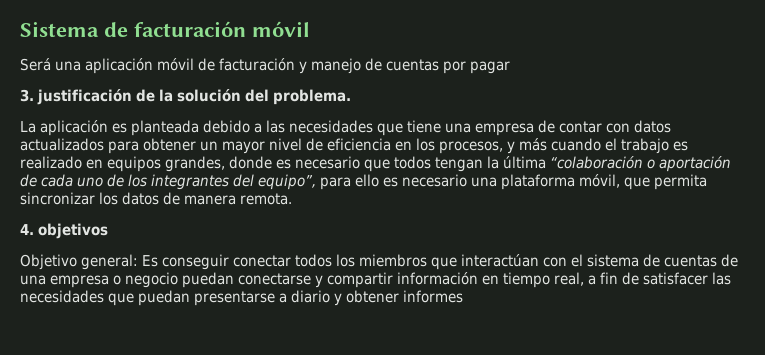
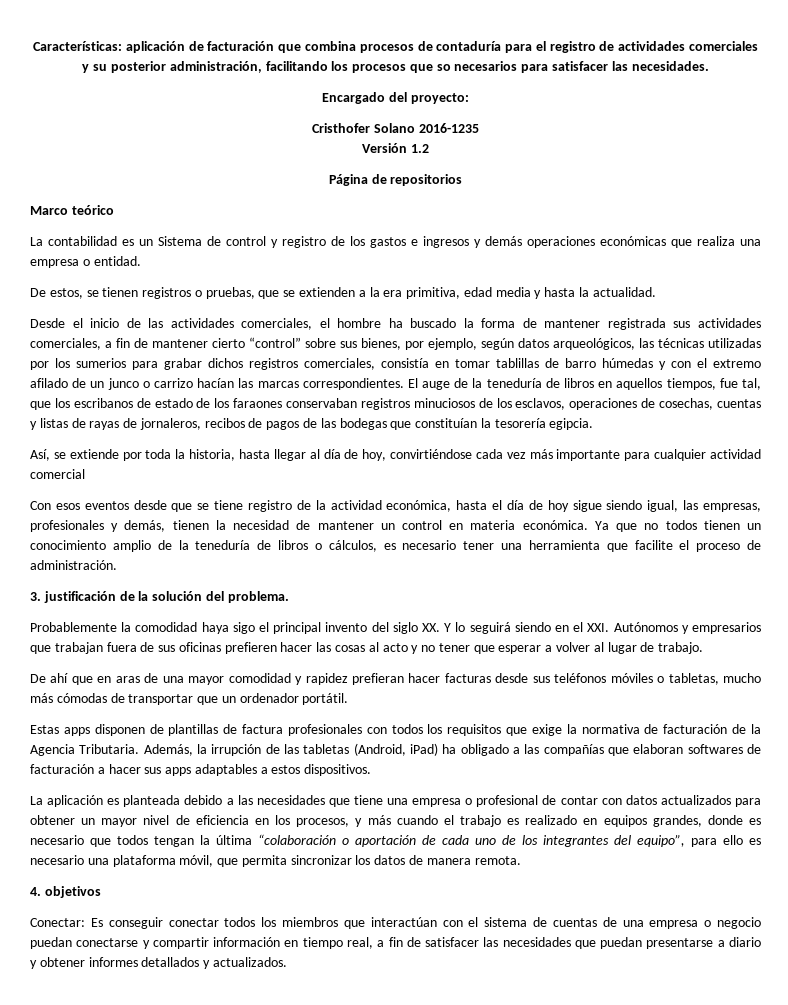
- Sistema de facturación móvil
- Será una aplicación móvil de facturación y manejo de cuentas por pagar
+ Características: aplicación de facturación que combina procesos de contaduría para el registro de actividades comerciales y su posterior administración, facilitando los procesos que so necesarios para satisfacer las necesidades.
+ Encargado del proyecto:
+ Cristhofer Solano 2016-1235
+ Versión 1.2
+ Página de repositorios
+ Marco teórico
+ La contabilidad es un Sistema de control y registro de los gastos e ingresos y demás operaciones económicas que realiza una empresa o entidad.
+ De estos, se tienen registros o pruebas, que se extienden a la era primitiva, edad media y hasta la actualidad.
+ Desde el inicio de las actividades comerciales, el hombre ha buscado la forma de mantener registrada sus actividades comerciales, a fin de mantener cierto “control” sobre sus bienes, por ejemplo, según datos arqueológicos, las técnicas utilizadas por los sumerios para grabar dichos registros comerciales, consistía en tomar tablillas de barro húmedas y con el extremo afilado de un junco o carrizo hacían las marcas correspondientes. El auge de la teneduría de libros en aquellos tiempos, fue tal, que los escribanos de estado de los faraones conservaban registros minuciosos de los esclavos, operaciones de cosechas, cuentas y listas de rayas de jornaleros, recibos de pagos de las bodegas que constituían la tesorería egipcia.
+ Así, se extiende por toda la historia, hasta llegar al día de hoy, convirtiéndose cada vez más importante para cualquier actividad comercial
+ Con esos eventos desde que se tiene registro de la actividad económica, hasta el día de hoy sigue siendo igual, las empresas, profesionales y demás, tienen la necesidad de mantener un control en materia económica. Ya que no todos tienen un conocimiento amplio de la teneduría de libros o cálculos, es necesario tener una herramienta que facilite el proceso de administración.
+ Probablemente la comodidad haya sigo el principal invento del siglo XX. Y lo seguirá siendo en el XXI. Autónomos y empresarios que trabajan fuera de sus oficinas prefieren hacer las cosas al acto y no tener que esperar a volver al lugar de trabajo.
+ De ahí que en aras de una mayor comodidad y rapidez prefieran hacer facturas desde sus teléfonos móviles o tabletas, mucho más cómodas de transportar que un ordenador portátil.
+ Estas apps disponen de plantillas de factura profesionales con todos los requisitos que exige la normativa de facturación de la Agencia Tributaria. Además, la irrupción de las tabletas (Android, iPad) ha obligado a las compañías que elaboran softwares de facturación a hacer sus apps adaptables a estos dispositivos.
- La aplicación es planteada debido a las necesidades que tiene una empresa de contar con datos actualizados para obtener un mayor nivel de eficiencia en los procesos, y más cuando el trabajo es realizado en equipos grandes, donde es necesario que todos tengan la última “colaboración o aportación de cada uno de los integrantes del equipo”, para ello es necesario una plataforma móvil, que permita sincronizar los datos de manera remota.
+ La aplicación es planteada debido a las necesidades que tiene una empresa o profesional de contar con datos actualizados para obtener un mayor nivel de eficiencia en los procesos, y más cuando el trabajo es realizado en equipos grandes, donde es necesario que todos tengan la última “colaboración o aportación de cada uno de los integrantes del equipo”, para ello es necesario una plataforma móvil, que permita sincronizar los datos de manera remota.
- Objetivo general: Es conseguir conectar todos los miembros que interactúan con el sistema de cuentas de una empresa o negocio puedan conectarse y compartir información en tiempo real, a fin de satisfacer las necesidades que puedan presentarse a diario y obtener informes
+ Conectar: Es conseguir conectar todos los miembros que interactúan con el sistema de cuentas de una empresa o negocio puedan conectarse y compartir información en tiempo real, a fin de satisfacer las necesidades que puedan presentarse a diario y obtener informes detallados y actualizados.

